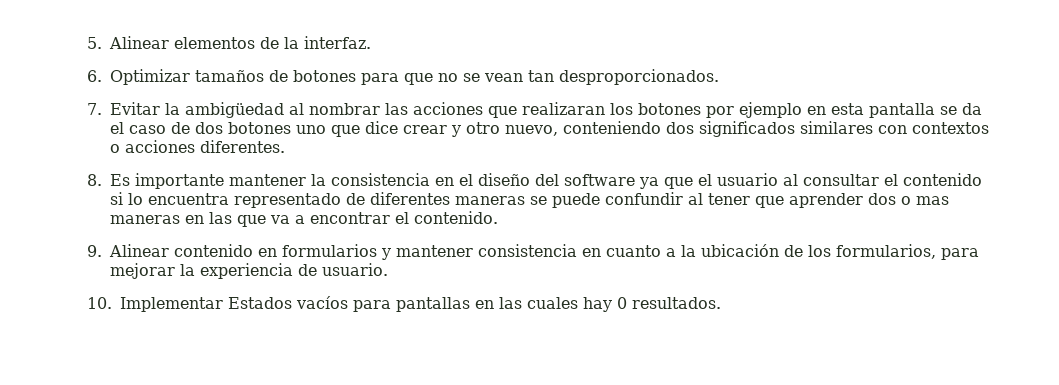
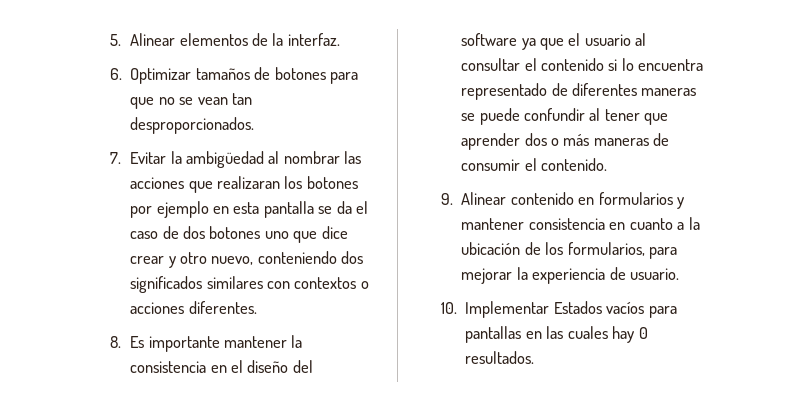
- 8. Es importante mantener la consistencia en el diseño del software ya que el usuario al consultar el contenido si lo encuentra representado de diferentes maneras se puede confundir al tener que aprender dos o mas maneras en las que va a encontrar el contenido.
+ 8. Es importante mantener la consistencia en el diseño del software ya que el usuario al consultar el contenido si lo encuentra representado de diferentes maneras se puede confundir al tener que aprender dos o más maneras de consumir el contenido.

